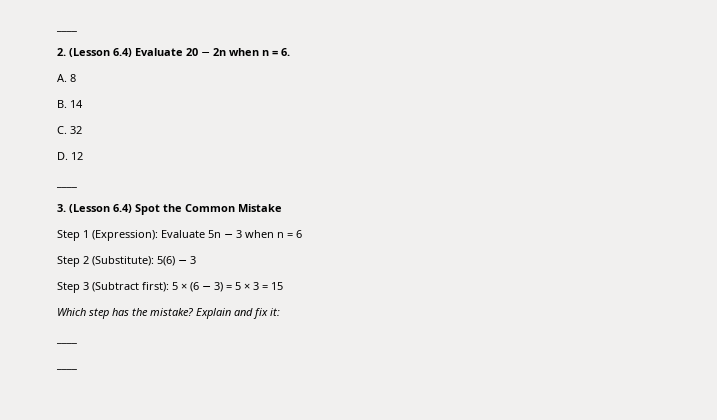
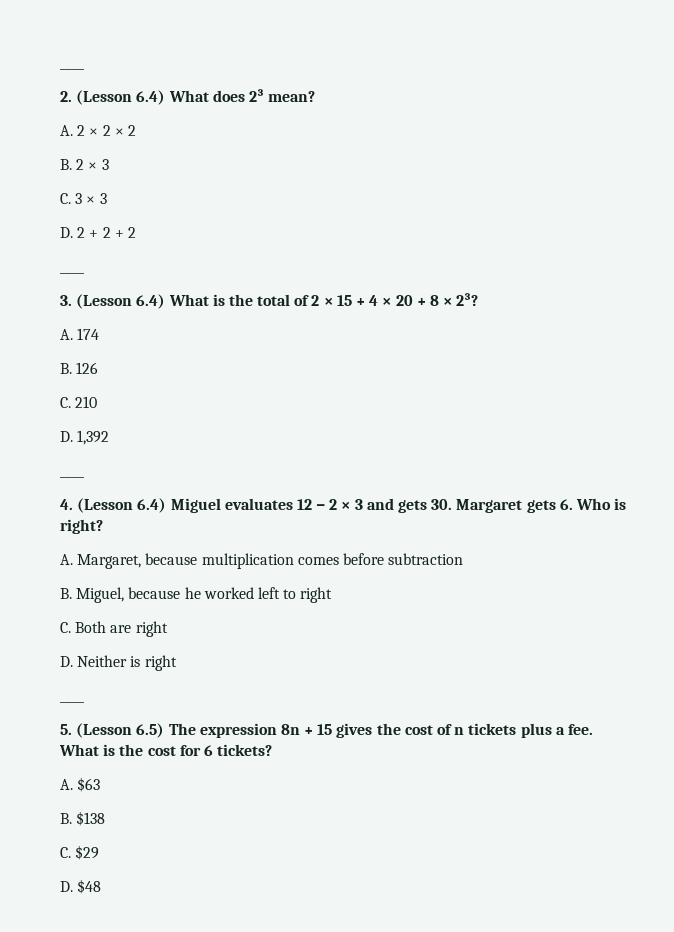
- 2. (Lesson 6.4) Evaluate 20 − 2n when n = 6.
- A. 8
- B. 14
- C. 32
- D. 12
+ 2. (Lesson 6.4) What does 2³ mean?
+ A. 2 × 2 × 2
+ B. 2 × 3
+ C. 3 × 3
+ D. 2 + 2 + 2
  ____
- 3. (Lesson 6.4) Spot the Common Mistake
- Step 1 (Expression): Evaluate 5n − 3 when n = 6
- Step 2 (Substitute): 5(6) − 3
- Step 3 (Subtract first): 5 × (6 − 3) = 5 × 3 = 15
- Which step has the mistake? Explain and fix it:
+ 3. (Lesson 6.4) What is the total of 2 × 15 + 4 × 20 + 8 × 2³?
+ A. 174
+ B. 126
+ C. 210
+ D. 1,392
  ____
+ 4. (Lesson 6.4) Miguel evaluates 12 − 2 × 3 and gets 30. Margaret gets 6. Who is right?
+ A. Margaret, because multiplication comes before subtraction
+ B. Miguel, because he worked left to right
+ C. Both are right
+ D. Neither is right
  ____
+ 5. (Lesson 6.5) The expression 8n + 15 gives the cost of n tickets plus a fee. What is the cost for 6 tickets?
+ A. $63
+ B. $138
+ C. $29
+ D. $48

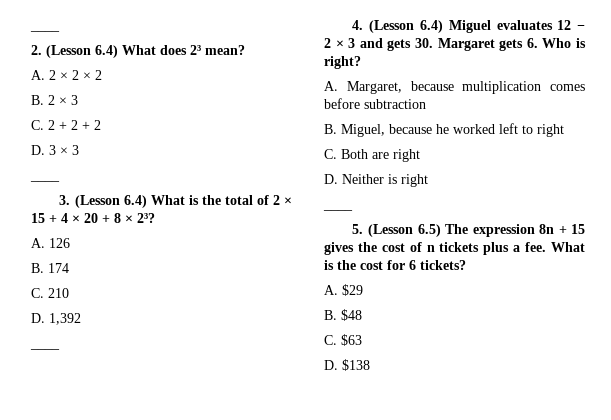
- C. 3 × 3
- D. 2 + 2 + 2
+ C. 2 + 2 + 2
+ D. 3 × 3
- A. 174
- B. 126
+ A. 126
+ B. 174
- A. $63
+ A. $29
+ B. $48
+ C. $63
- B. $138
+ D. $138
- C. $29
- D. $48

